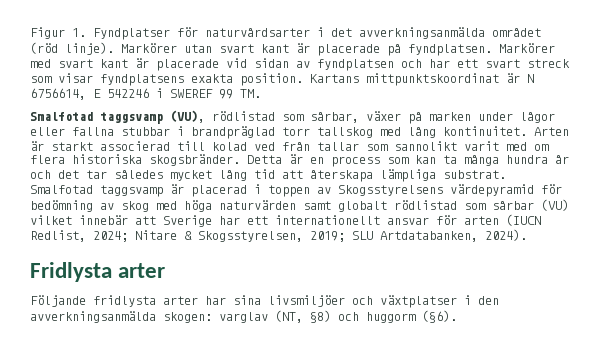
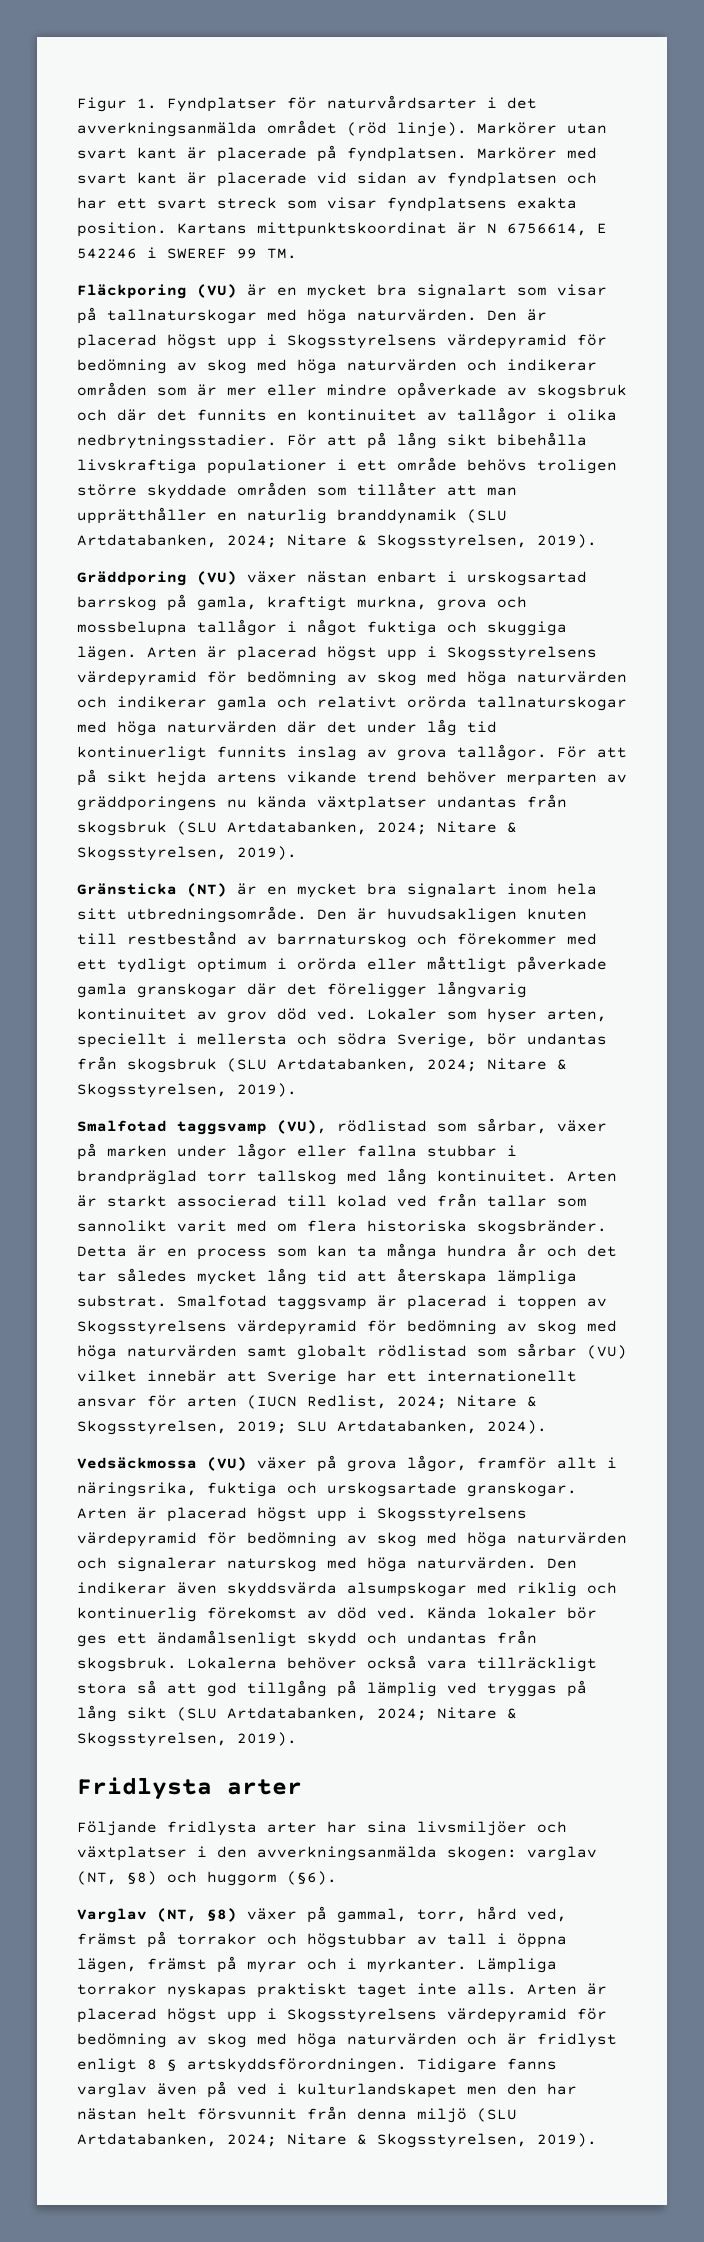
+ Fläckporing (VU) är en mycket bra signalart som visar på tallnaturskogar med höga naturvärden. Den är placerad högst upp i Skogsstyrelsens värdepyramid för bedömning av skog med höga naturvärden och indikerar områden som är mer eller mindre opåverkade av skogsbruk och där det funnits en kontinuitet av tallågor i olika nedbrytningsstadier. För att på lång sikt bibehålla livskraftiga populationer i ett område behövs troligen större skyddade områden som tillåter att man upprätthåller en naturlig branddynamik (SLU Artdatabanken, 2024; Nitare & Skogsstyrelsen, 2019).
+ Gräddporing (VU) växer nästan enbart i urskogsartad barrskog på gamla, kraftigt murkna, grova och mossbelupna tallågor i något fuktiga och skuggiga lägen. Arten är placerad högst upp i Skogsstyrelsens värdepyramid för bedömning av skog med höga naturvärden och indikerar gamla och relativt orörda tallnaturskogar med höga naturvärden där det under låg tid kontinuerligt funnits inslag av grova tallågor. För att på sikt hejda artens vikande trend behöver merparten av gräddporingens nu kända växtplatser undantas från skogsbruk (SLU Artdatabanken, 2024; Nitare & Skogsstyrelsen, 2019).
+ Gränsticka (NT) är en mycket bra signalart inom hela sitt utbredningsområde. Den är huvudsakligen knuten till restbestånd av barrnaturskog och förekommer med ett tydligt optimum i orörda eller måttligt påverkade gamla granskogar där det föreligger långvarig kontinuitet av grov död ved. Lokaler som hyser arten, speciellt i mellersta och södra Sverige, bör undantas från skogsbruk (SLU Artdatabanken, 2024; Nitare & Skogsstyrelsen, 2019).
+ Vedsäckmossa (VU) växer på grova lågor, framför allt i näringsrika, fuktiga och urskogsartade granskogar. Arten är placerad högst upp i Skogsstyrelsens värdepyramid för bedömning av skog med höga naturvärden och signalerar naturskog med höga naturvärden. Den indikerar även skyddsvärda alsumpskogar med riklig och kontinuerlig förekomst av död ved. Kända lokaler bör ges ett ändamålsenligt skydd och undantas från skogsbruk. Lokalerna behöver också vara tillräckligt stora så att god tillgång på lämplig ved tryggas på lång sikt (SLU Artdatabanken, 2024; Nitare & Skogsstyrelsen, 2019).
+ Varglav (NT, §8) växer på gammal, torr, hård ved, främst på torrakor och högstubbar av tall i öppna lägen, främst på myrar och i myrkanter. Lämpliga torrakor nyskapas praktiskt taget inte alls. Arten är placerad högst upp i Skogsstyrelsens värdepyramid för bedömning av skog med höga naturvärden och är fridlyst enligt 8 § artskyddsförordningen. Tidigare fanns varglav även på ved i kulturlandskapet men den har nästan helt försvunnit från denna miljö (SLU Artdatabanken, 2024; Nitare & Skogsstyrelsen, 2019).

